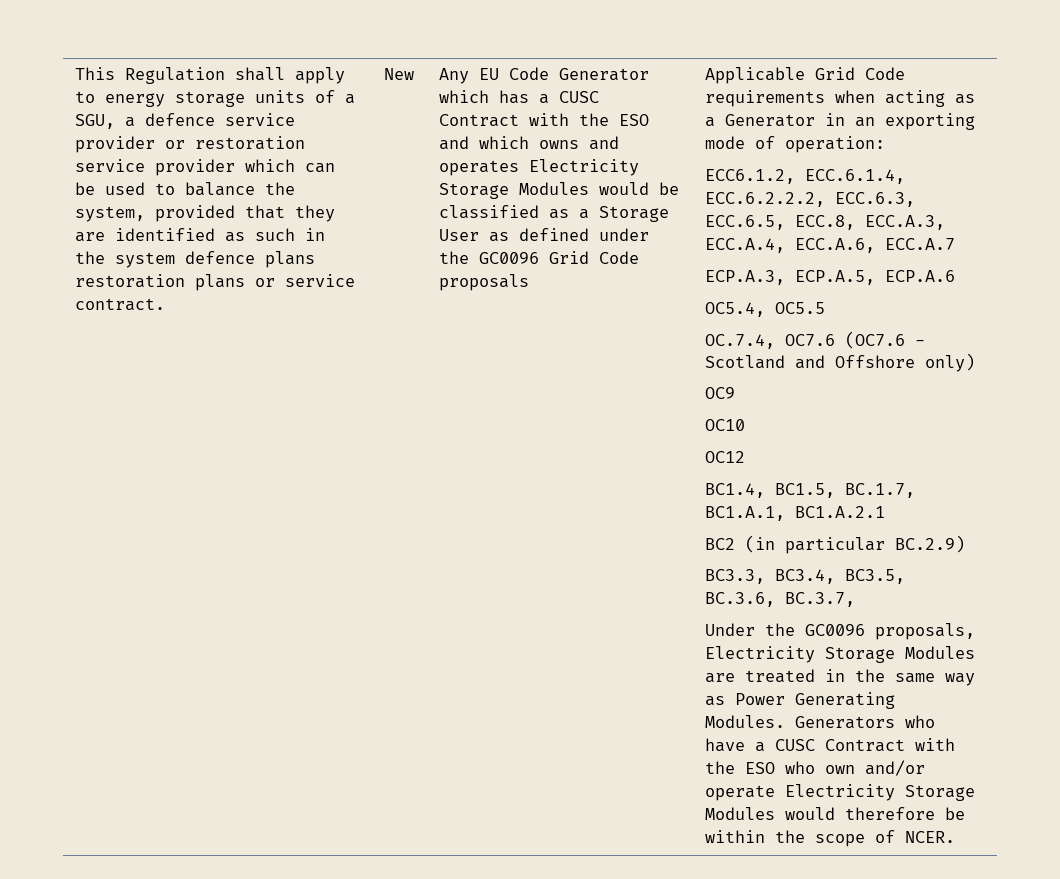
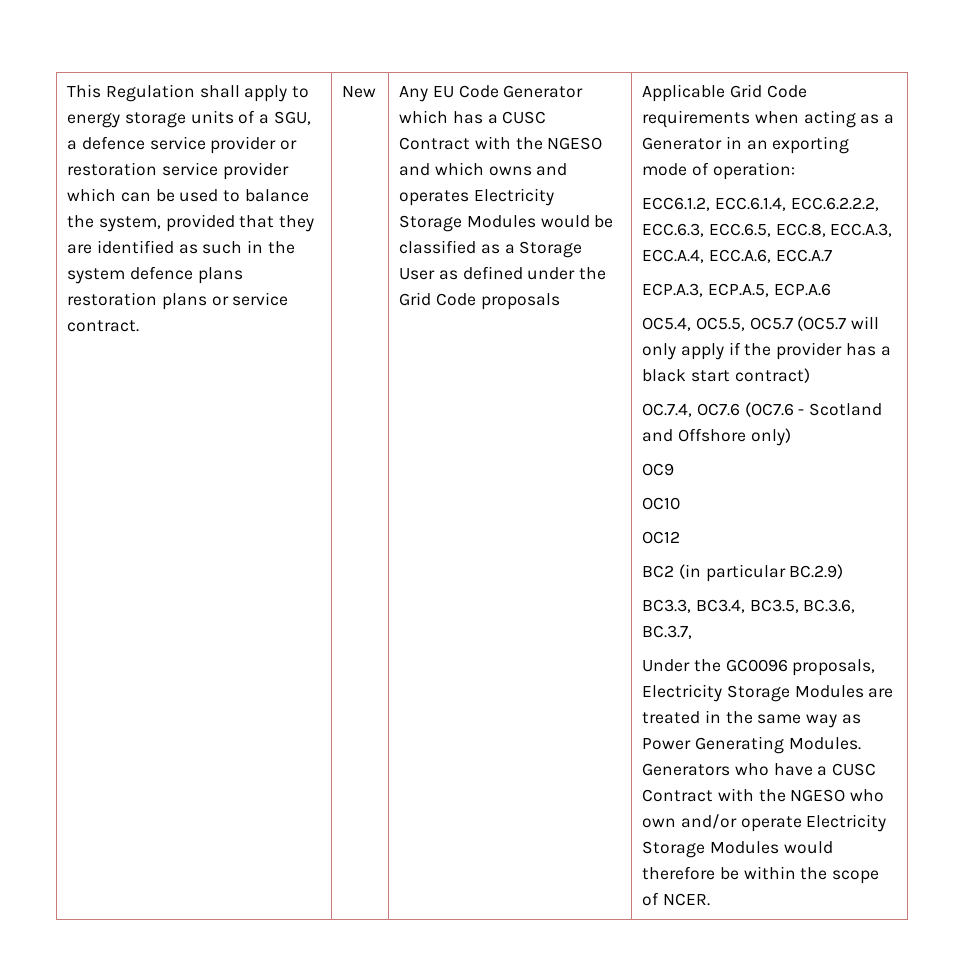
- Any EU Code Generator which has a CUSC Contract with the ESO and which owns and operates Electricity Storage Modules would be classified as a Storage User as defined under the GC0096 Grid Code proposals
+ Any EU Code Generator which has a CUSC Contract with the NGESO and which owns and operates Electricity Storage Modules would be classified as a Storage User as defined under the Grid Code proposals
- OC5.4, OC5.5
+ OC5.4, OC5.5, OC5.7 (OC5.7 will only apply if the provider has a black start contract)
- BC1.4, BC1.5, BC.1.7, BC1.A.1, BC1.A.2.1
- Generators who have a CUSC Contract with the ESO who own and/or operate Electricity Storage Modules would therefore be within the scope of NCER.
+ Generators who have a CUSC Contract with the NGESO who own and/or operate Electricity Storage Modules would therefore be within the scope of NCER.

